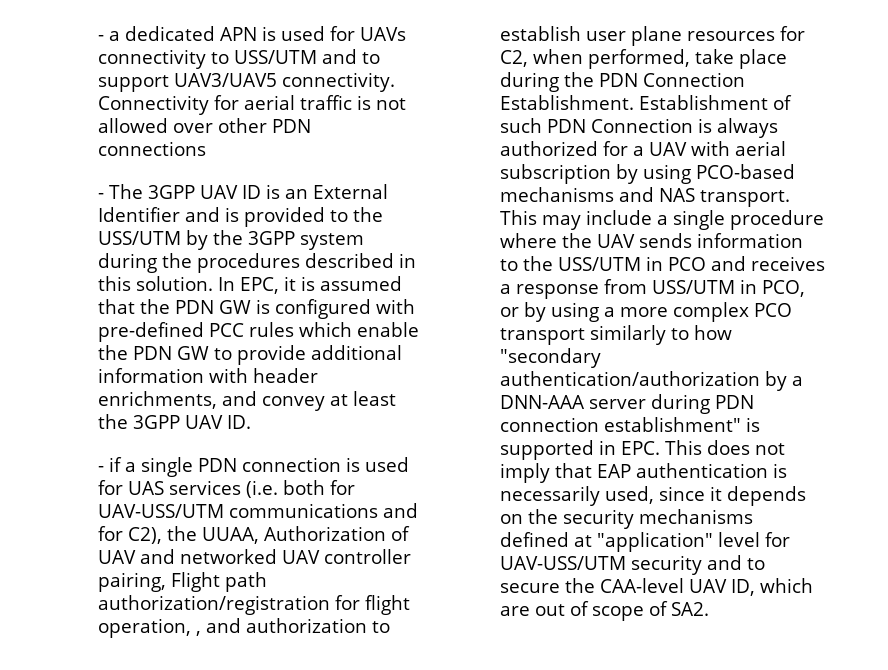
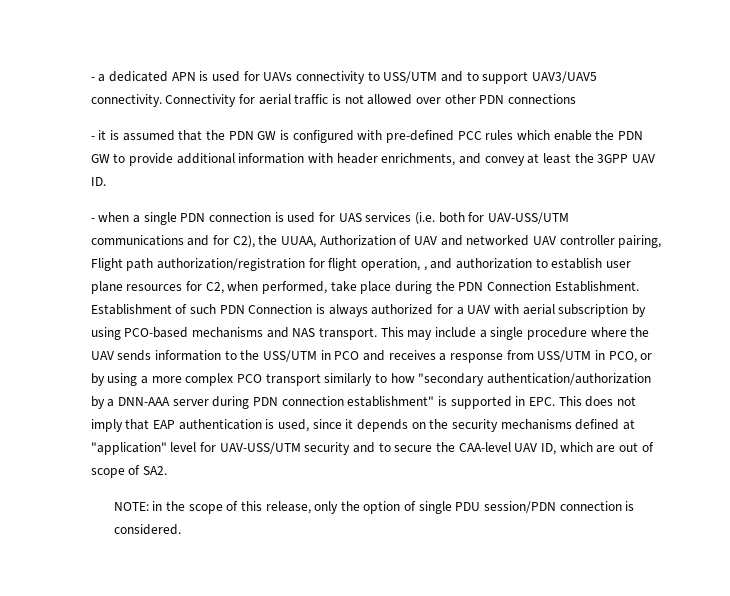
- - The 3GPP UAV ID is an External Identifier and is provided to the USS/UTM by the 3GPP system during the procedures described in this solution. In EPC, it is assumed that the PDN GW is configured with pre-defined PCC rules which enable the PDN GW to provide additional information with header enrichments, and convey at least the 3GPP UAV ID.
+ - it is assumed that the PDN GW is configured with pre-defined PCC rules which enable the PDN GW to provide additional information with header enrichments, and convey at least the 3GPP UAV ID.
- - if a single PDN connection is used for UAS services (i.e. both for UAV-USS/UTM communications and for C2), the UUAA, Authorization of UAV and networked UAV controller pairing, Flight path authorization/registration for flight operation, , and authorization to establish user plane resources for C2, when performed, take place during the PDN Connection Establishment.
+ - when a single PDN connection is used for UAS services (i.e. both for UAV-USS/UTM communications and for C2), the UUAA, Authorization of UAV and networked UAV controller pairing, Flight path authorization/registration for flight operation, , and authorization to establish user plane resources for C2, when performed, take place during the PDN Connection Establishment.
- This may include a single procedure where the UAV sends information to the USS/UTM in PCO and receives a response from USS/UTM in PCO, or by using a more complex PCO transport similarly to how "secondary authentication/authorization by a DNN-AAA server during PDN connection establishment" is supported in EPC. This does not imply that EAP authentication is necessarily used, since it depends on the security mechanisms defined at "application" level for UAV-USS/UTM security and to secure the CAA-level UAV ID, which are out of scope of SA2.
+ This may include a single procedure where the UAV sends information to the USS/UTM in PCO and receives a response from USS/UTM in PCO, or by using a more complex PCO transport similarly to how "secondary authentication/authorization by a DNN-AAA server during PDN connection establishment" is supported in EPC. This does not imply that EAP authentication is used, since it depends on the security mechanisms defined at "application" level for UAV-USS/UTM security and to secure the CAA-level UAV ID, which are out of scope of SA2.
+ NOTE: in the scope of this release, only the option of single PDU session/PDN connection is considered.

